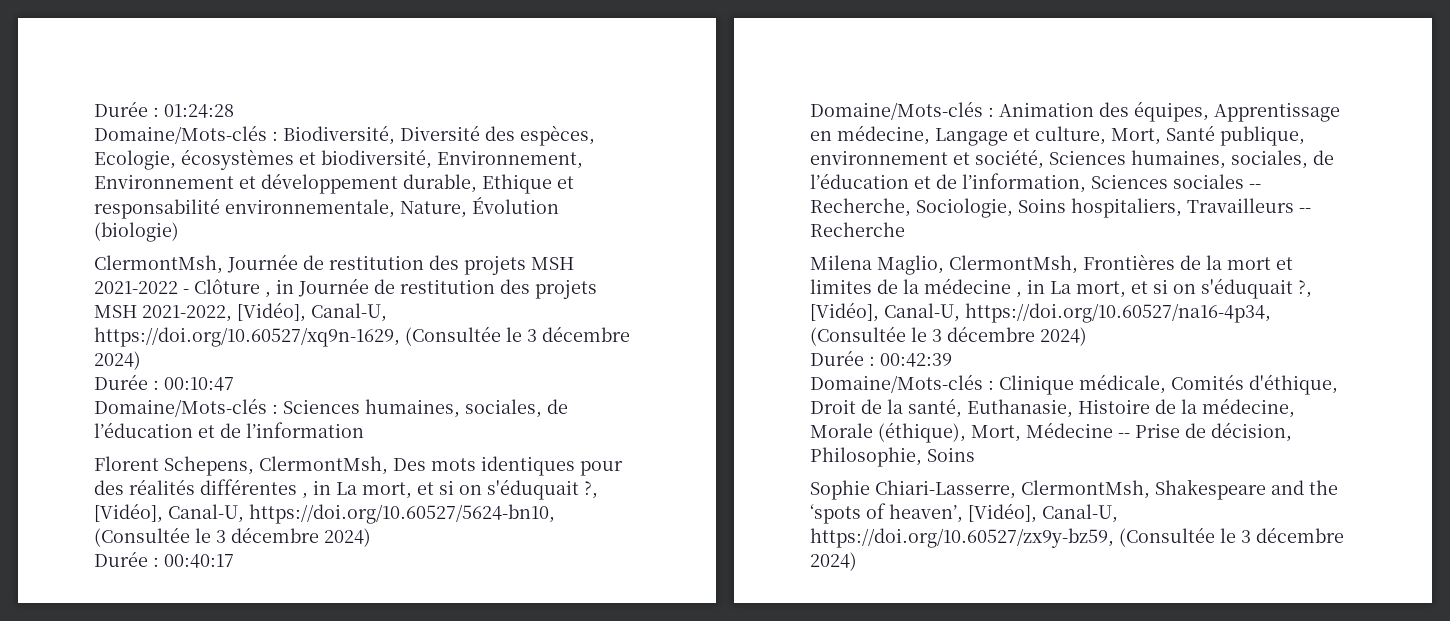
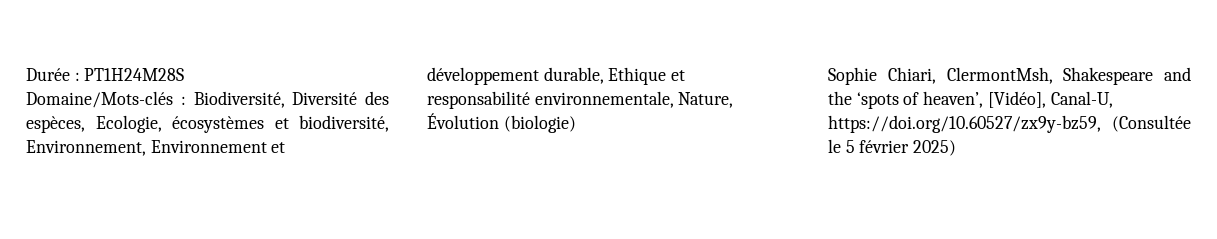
- Durée : 01:24:28
+ Durée : PT1H24M28S
- ClermontMsh, Journée de restitution des projets MSH 2021-2022 - Clôture , in Journée de restitution des projets MSH 2021-2022, [Vidéo], Canal-U, https://doi.org/10.60527/xq9n-1629, (Consultée le 3 décembre 2024)
- Durée : 00:10:47
- Domaine/Mots-clés : Sciences humaines, sociales, de l’éducation et de l’information
- Florent Schepens, ClermontMsh, Des mots identiques pour des réalités différentes , in La mort, et si on s'éduquait ?, [Vidéo], Canal-U, https://doi.org/10.60527/5624-bn10, (Consultée le 3 décembre 2024)
- Durée : 00:40:17
- Domaine/Mots-clés : Animation des équipes, Apprentissage en médecine, Langage et culture, Mort, Santé publique, environnement et société, Sciences humaines, sociales, de l’éducation et de l’information, Sciences sociales -- Recherche, Sociologie, Soins hospitaliers, Travailleurs -- Recherche
- Milena Maglio, ClermontMsh, Frontières de la mort et limites de la médecine , in La mort, et si on s'éduquait ?, [Vidéo], Canal-U, https://doi.org/10.60527/na16-4p34, (Consultée le 3 décembre 2024)
- Durée : 00:42:39
- Domaine/Mots-clés : Clinique médicale, Comités d'éthique, Droit de la santé, Euthanasie, Histoire de la médecine, Morale (éthique), Mort, Médecine -- Prise de décision, Philosophie, Soins
- Sophie Chiari-Lasserre, ClermontMsh, Shakespeare and the ‘spots of heaven’, [Vidéo], Canal-U, https://doi.org/10.60527/zx9y-bz59, (Consultée le 3 décembre 2024)
+ Sophie Chiari, ClermontMsh, Shakespeare and the ‘spots of heaven’, [Vidéo], Canal-U, https://doi.org/10.60527/zx9y-bz59, (Consultée le 5 février 2025)

